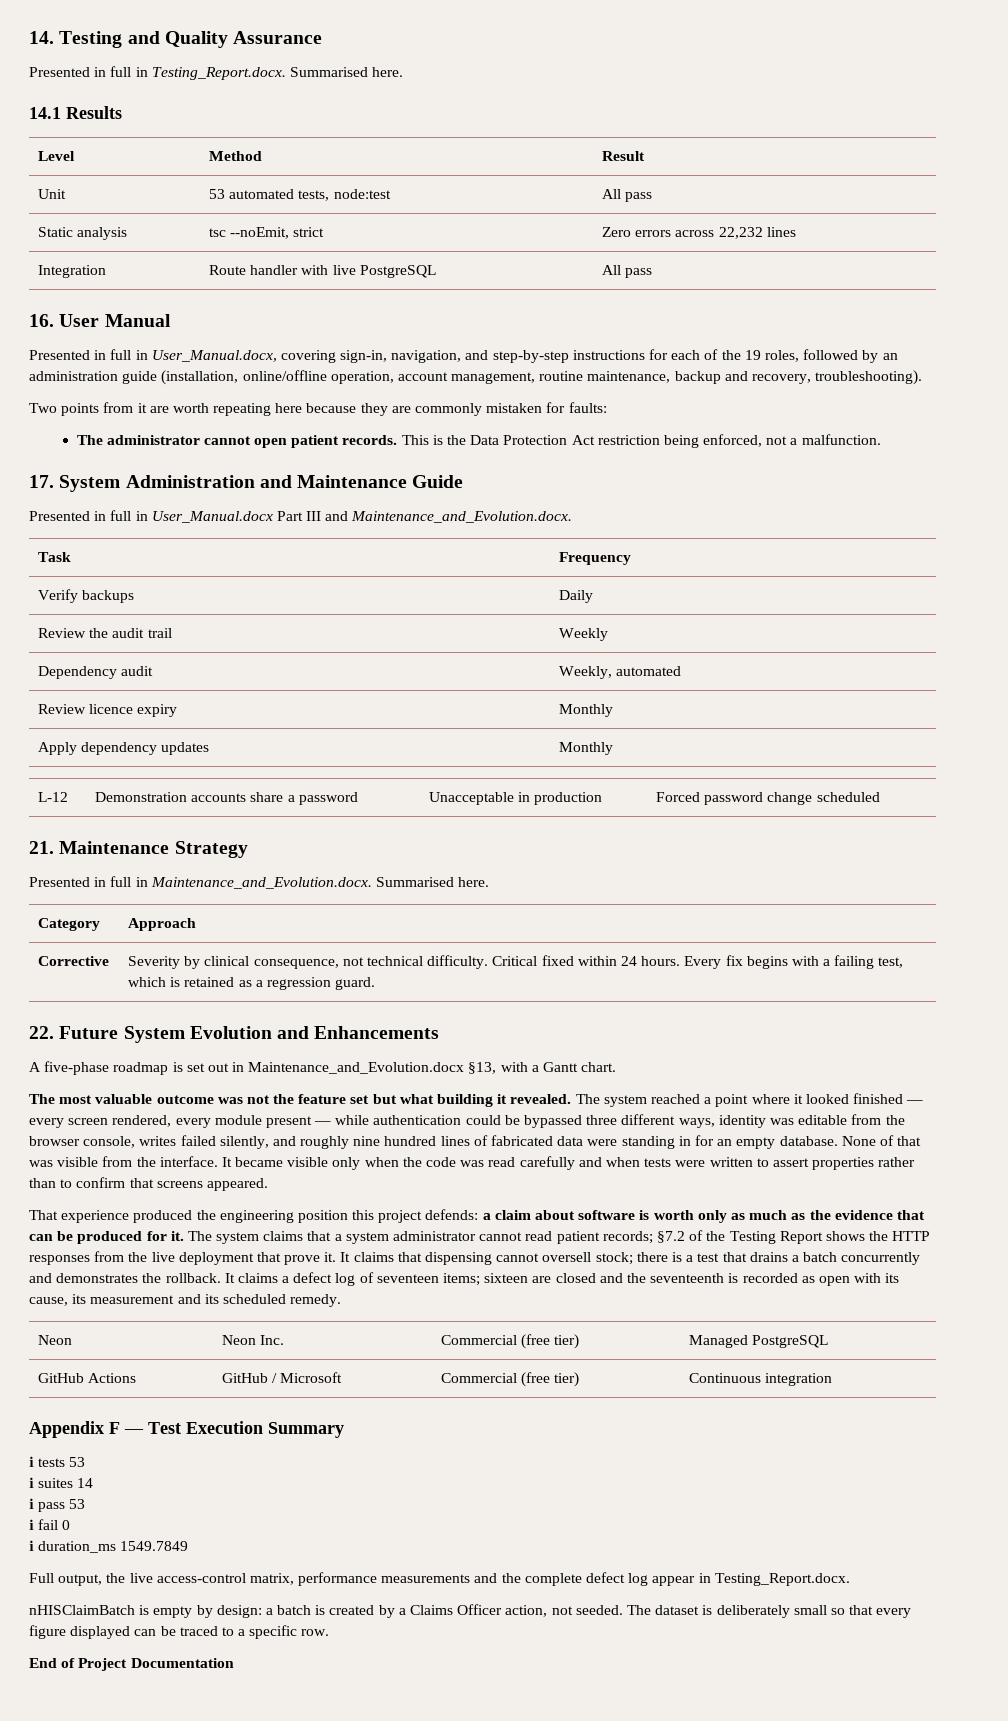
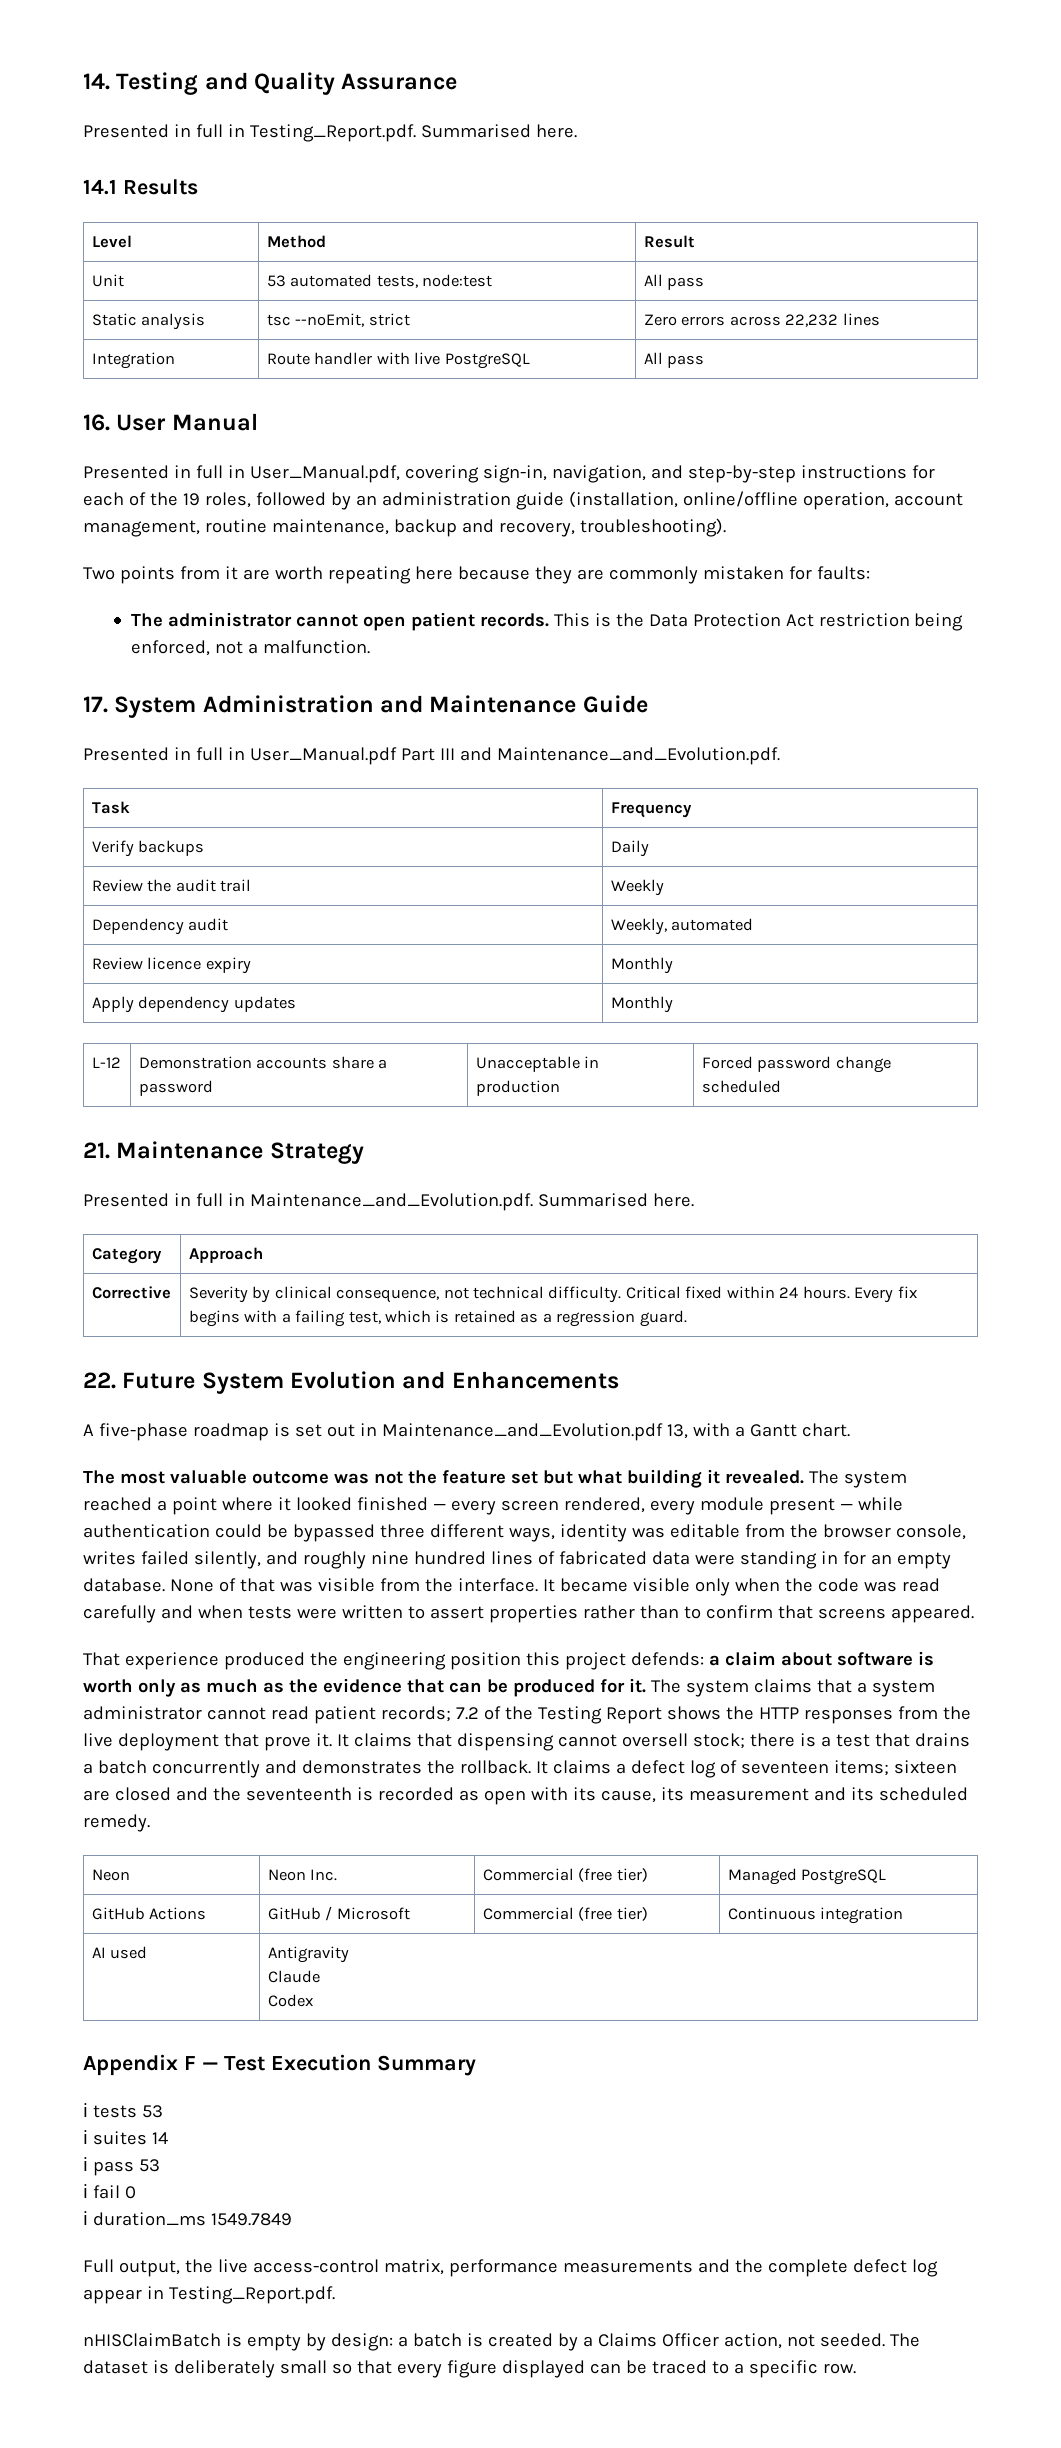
- Presented in full in Testing_Report.docx. Summarised here.
+ Presented in full in Testing_Report.pdf. Summarised here.
- Presented in full in User_Manual.docx, covering sign-in, navigation, and step-by-step instructions for each of the 19 roles, followed by an administration guide (installation, online/offline operation, account management, routine maintenance, backup and recovery, troubleshooting).
+ Presented in full in User_Manual.pdf, covering sign-in, navigation, and step-by-step instructions for each of the 19 roles, followed by an administration guide (installation, online/offline operation, account management, routine maintenance, backup and recovery, troubleshooting).
- Presented in full in User_Manual.docx Part III and Maintenance_and_Evolution.docx.
+ Presented in full in User_Manual.pdf Part III and Maintenance_and_Evolution.pdf.
- Presented in full in Maintenance_and_Evolution.docx. Summarised here.
+ Presented in full in Maintenance_and_Evolution.pdf. Summarised here.
- A five-phase roadmap is set out in Maintenance_and_Evolution.docx §13, with a Gantt chart.
+ A five-phase roadmap is set out in Maintenance_and_Evolution.pdf 13, with a Gantt chart.
- The system claims that a system administrator cannot read patient records; §7.2 of the Testing Report shows the HTTP responses from the live deployment that prove it.
+ The system claims that a system administrator cannot read patient records; 7.2 of the Testing Report shows the HTTP responses from the live deployment that prove it.
+ AI used | Antigravity
+ Claude
+ Codex
- Full output, the live access-control matrix, performance measurements and the complete defect log appear in Testing_Report.docx.
+ Full output, the live access-control matrix, performance measurements and the complete defect log appear in Testing_Report.pdf.
- End of Project Documentation

